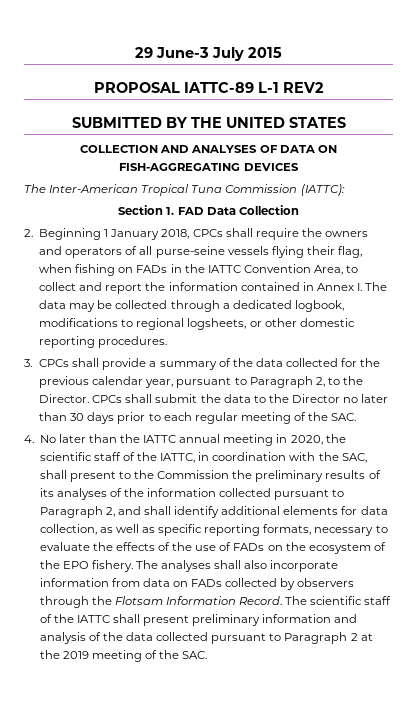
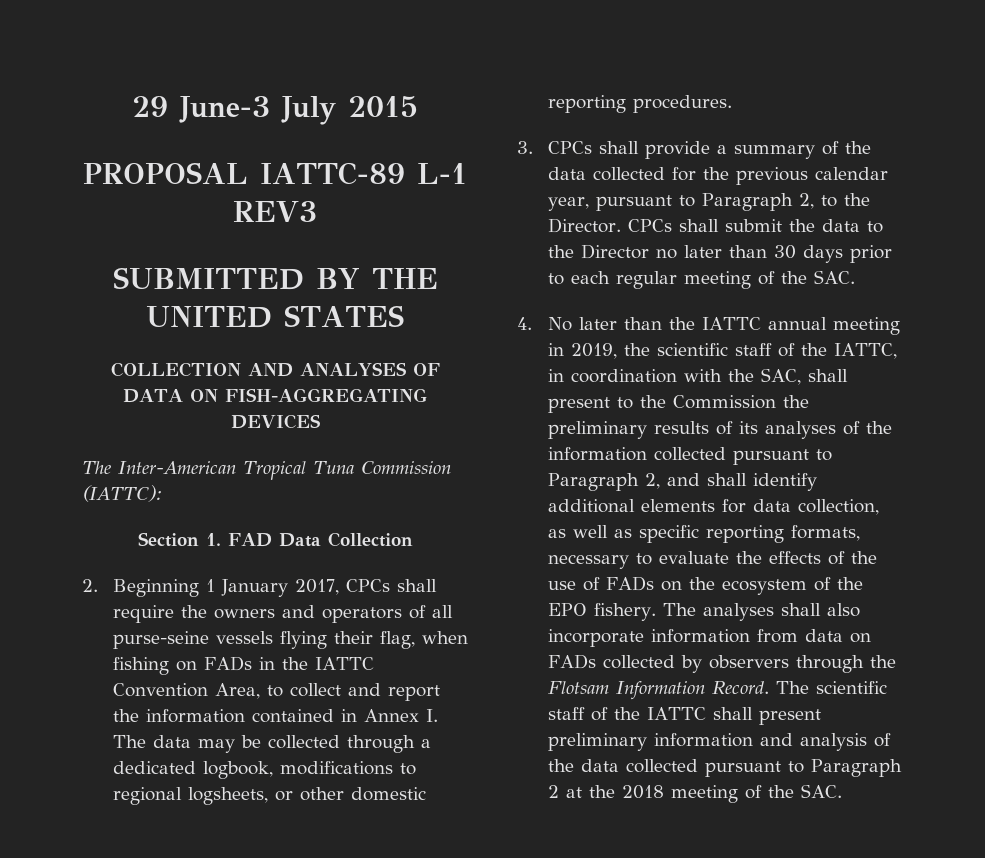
- PROPOSAL IATTC-89 L-1 REV2
+ PROPOSAL IATTC-89 L-1 REV3
- 2. Beginning 1 January 2018, CPCs shall require the owners and operators of all purse-seine vessels flying their flag, when fishing on FADs in the IATTC Convention Area, to collect and report the information contained in Annex I. The data may be collected through a dedicated logbook, modifications to regional logsheets, or other domestic reporting procedures.
+ 2. Beginning 1 January 2017, CPCs shall require the owners and operators of all purse-seine vessels flying their flag, when fishing on FADs in the IATTC Convention Area, to collect and report the information contained in Annex I. The data may be collected through a dedicated logbook, modifications to regional logsheets, or other domestic reporting procedures.
- 4. No later than the IATTC annual meeting in 2020, the scientific staff of the IATTC, in coordination with the SAC, shall present to the Commission the preliminary results of its analyses of the information collected pursuant to Paragraph 2, and shall identify additional elements for data collection, as well as specific reporting formats, necessary to evaluate the effects of the use of FADs on the ecosystem of the EPO fishery.
+ 4. No later than the IATTC annual meeting in 2019, the scientific staff of the IATTC, in coordination with the SAC, shall present to the Commission the preliminary results of its analyses of the information collected pursuant to Paragraph 2, and shall identify additional elements for data collection, as well as specific reporting formats, necessary to evaluate the effects of the use of FADs on the ecosystem of the EPO fishery.
- The scientific staff of the IATTC shall present preliminary information and analysis of the data collected pursuant to Paragraph 2 at the 2019 meeting of the SAC.
+ The scientific staff of the IATTC shall present preliminary information and analysis of the data collected pursuant to Paragraph 2 at the 2018 meeting of the SAC.

